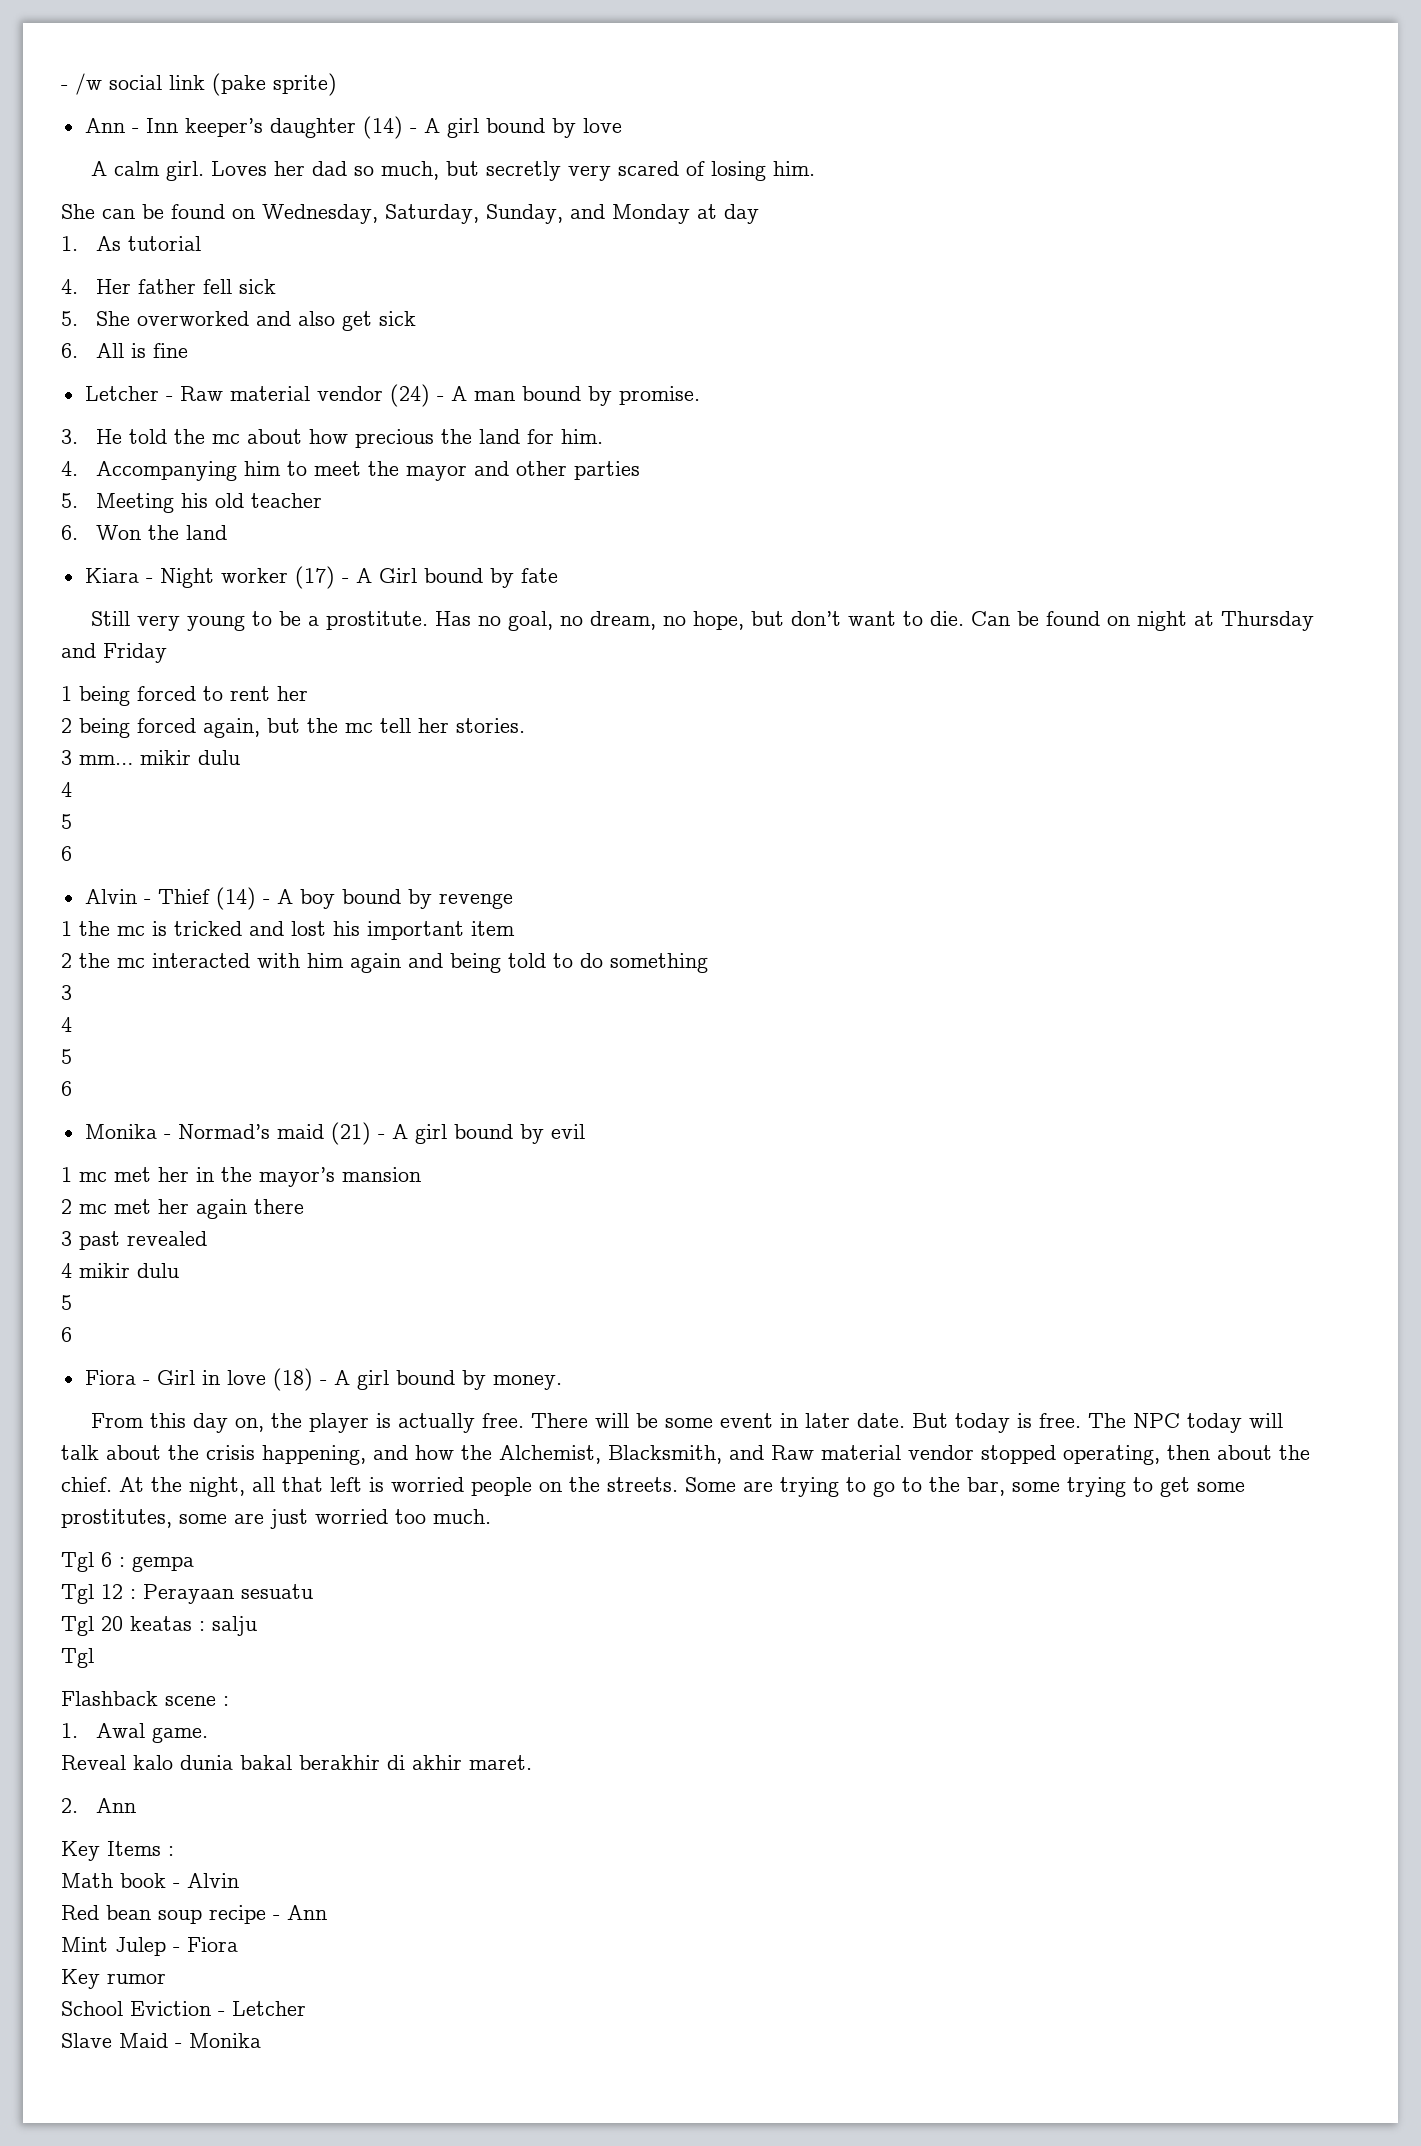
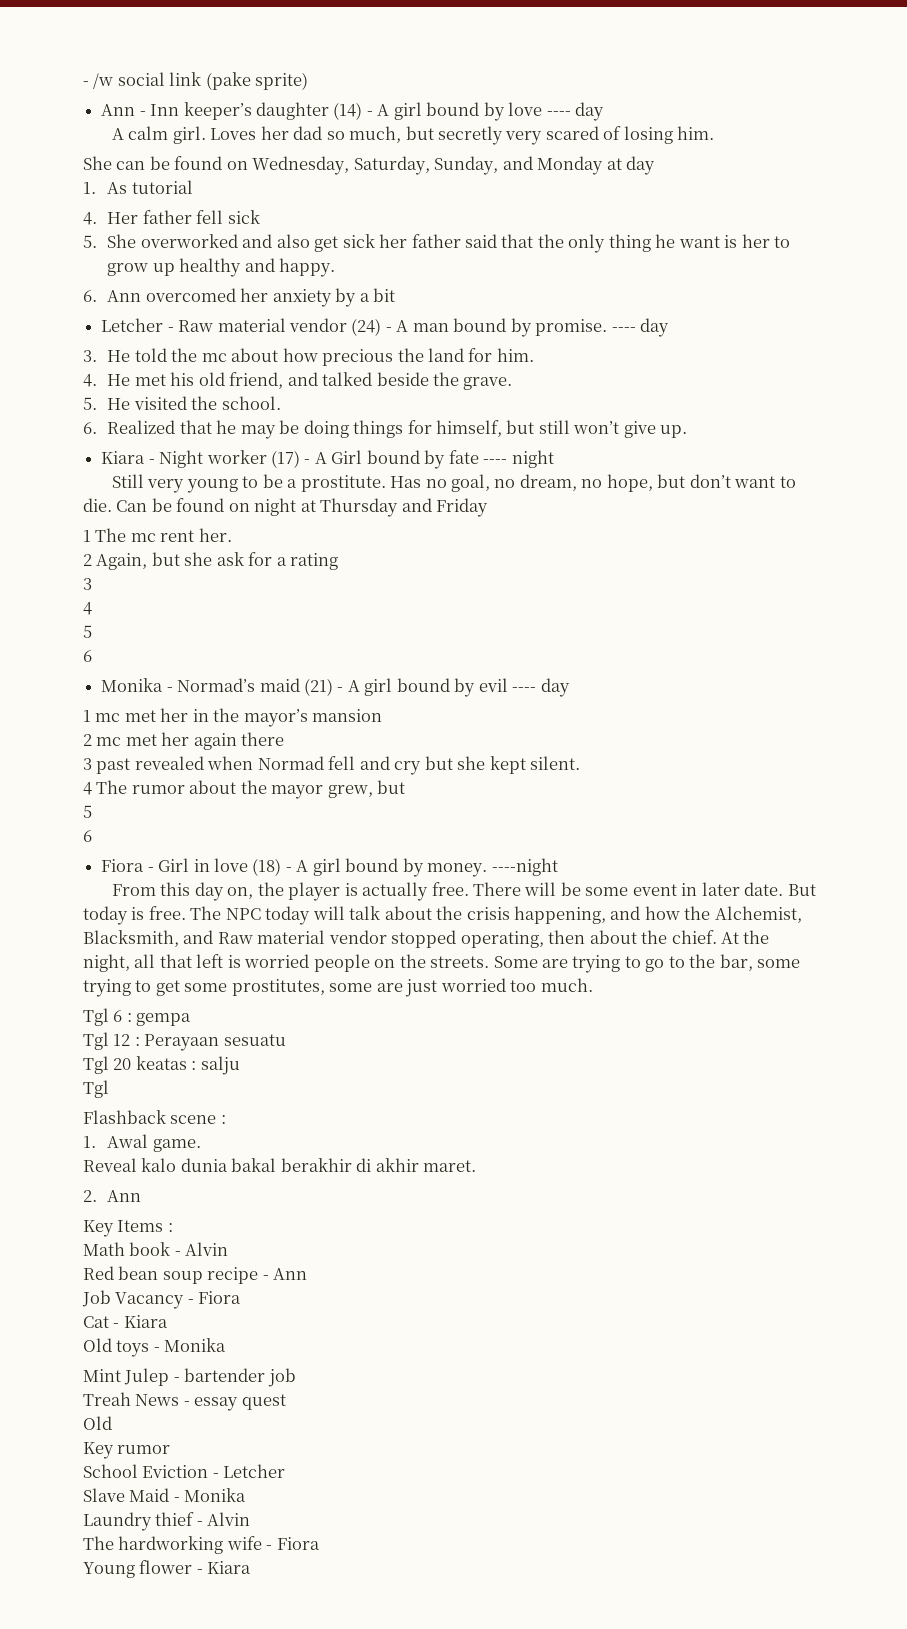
- Ann - Inn keeper’s daughter (14) - A girl bound by love
+ Ann - Inn keeper’s daughter (14) - A girl bound by love ---- day
- 5. She overworked and also get sick
- 6. All is fine
+ 5. She overworked and also get sick her father said that the only thing he want is her to grow up healthy and happy.
+ 6. Ann overcomed her anxiety by a bit
- Letcher - Raw material vendor (24) - A man bound by promise.
+ Letcher - Raw material vendor (24) - A man bound by promise. ---- day
- 4. Accompanying him to meet the mayor and other parties
- 5. Meeting his old teacher
- 6. Won the land
+ 4. He met his old friend, and talked beside the grave.
+ 5. He visited the school.
+ 6. Realized that he may be doing things for himself, but still won’t give up.
- Kiara - Night worker (17) - A Girl bound by fate
+ Kiara - Night worker (17) - A Girl bound by fate ---- night
- 1 being forced to rent her
- 2 being forced again, but the mc tell her stories.
- 3 mm… mikir dulu
- 4
- 5
- 6
- Alvin - Thief (14) - A boy bound by revenge
- 1 the mc is tricked and lost his important item
- 2 the mc interacted with him again and being told to do something
+ 1 The mc rent her.
+ 2 Again, but she ask for a rating
- Monika - Normad’s maid (21) - A girl bound by evil
+ Monika - Normad’s maid (21) - A girl bound by evil ---- day
- 3 past revealed
- 4 mikir dulu
+ 3 past revealed when Normad fell and cry but she kept silent.
+ 4 The rumor about the mayor grew, but
+ ----night
- Mint Julep - Fiora
+ Job Vacancy - Fiora
+ Cat - Kiara
+ Old toys - Monika
+ Mint Julep - bartender job
+ Treah News - essay quest
+ Old
+ Laundry thief - Alvin
+ The hardworking wife - Fiora
+ Young flower - Kiara

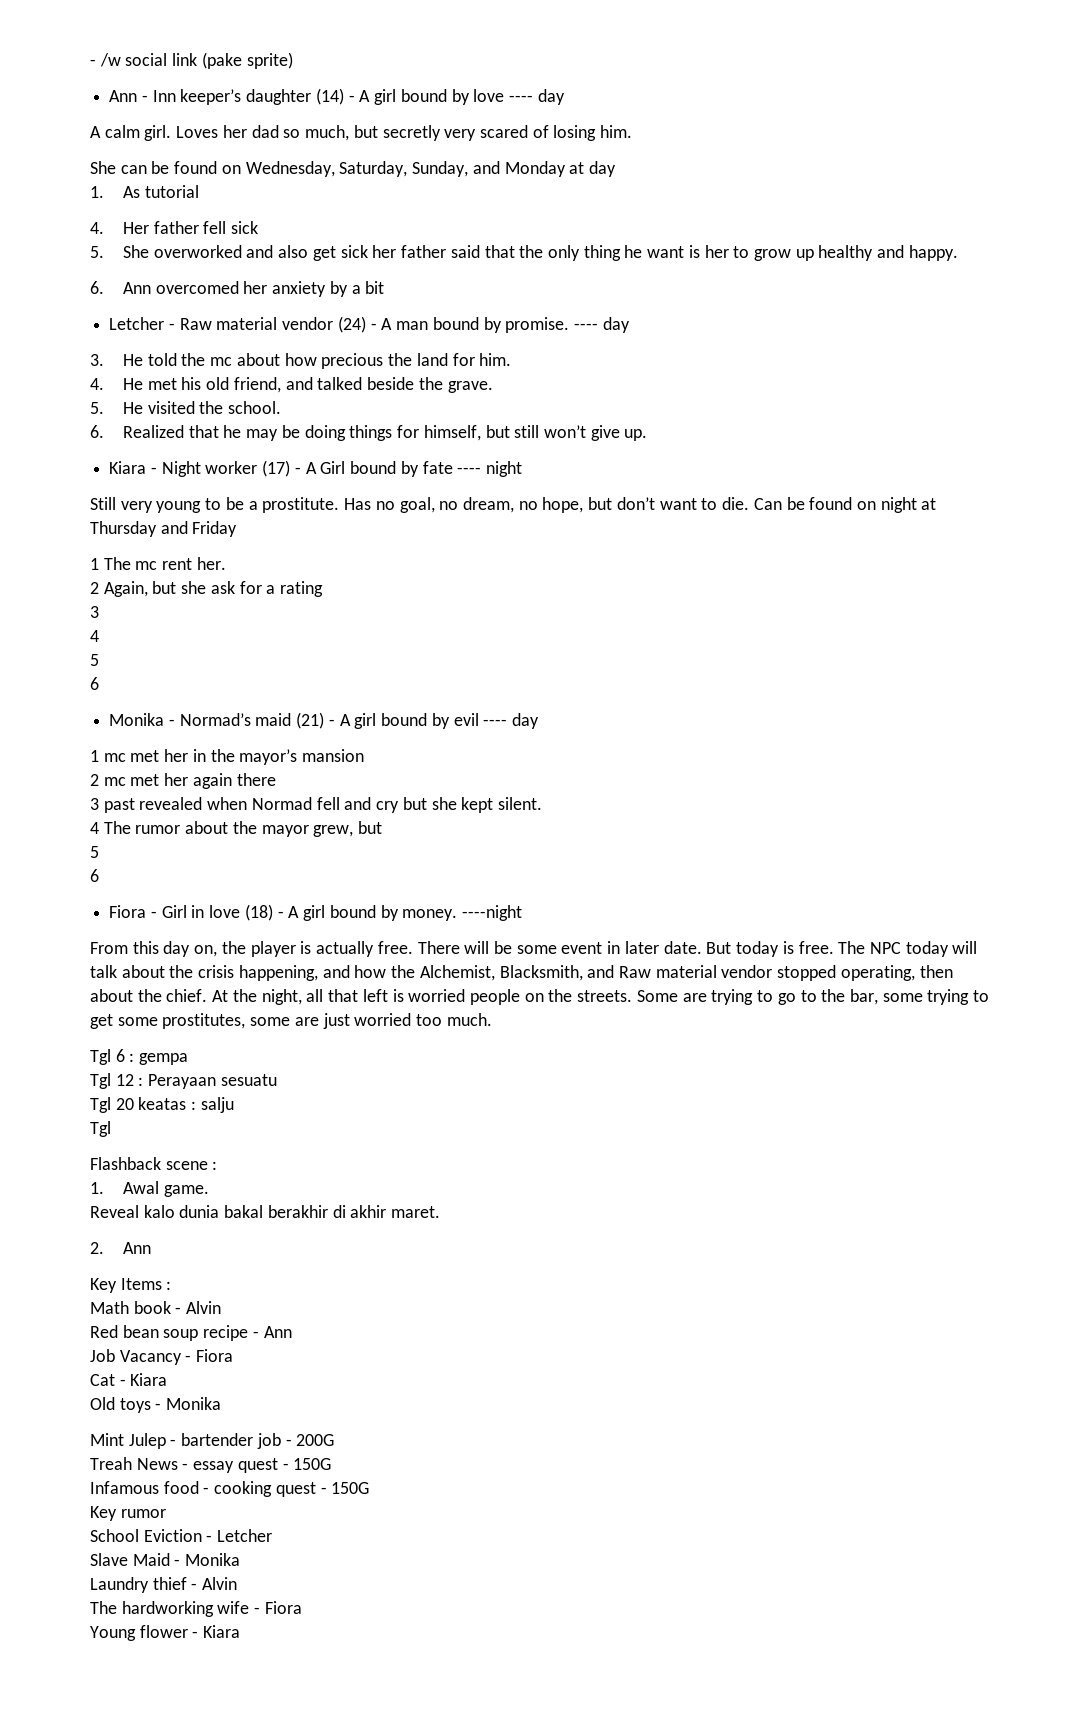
- Mint Julep - bartender job
+ Mint Julep - bartender job - 200G
- Treah News - essay quest
- Old
+ Treah News - essay quest - 150G
+ Infamous food - cooking quest - 150G

